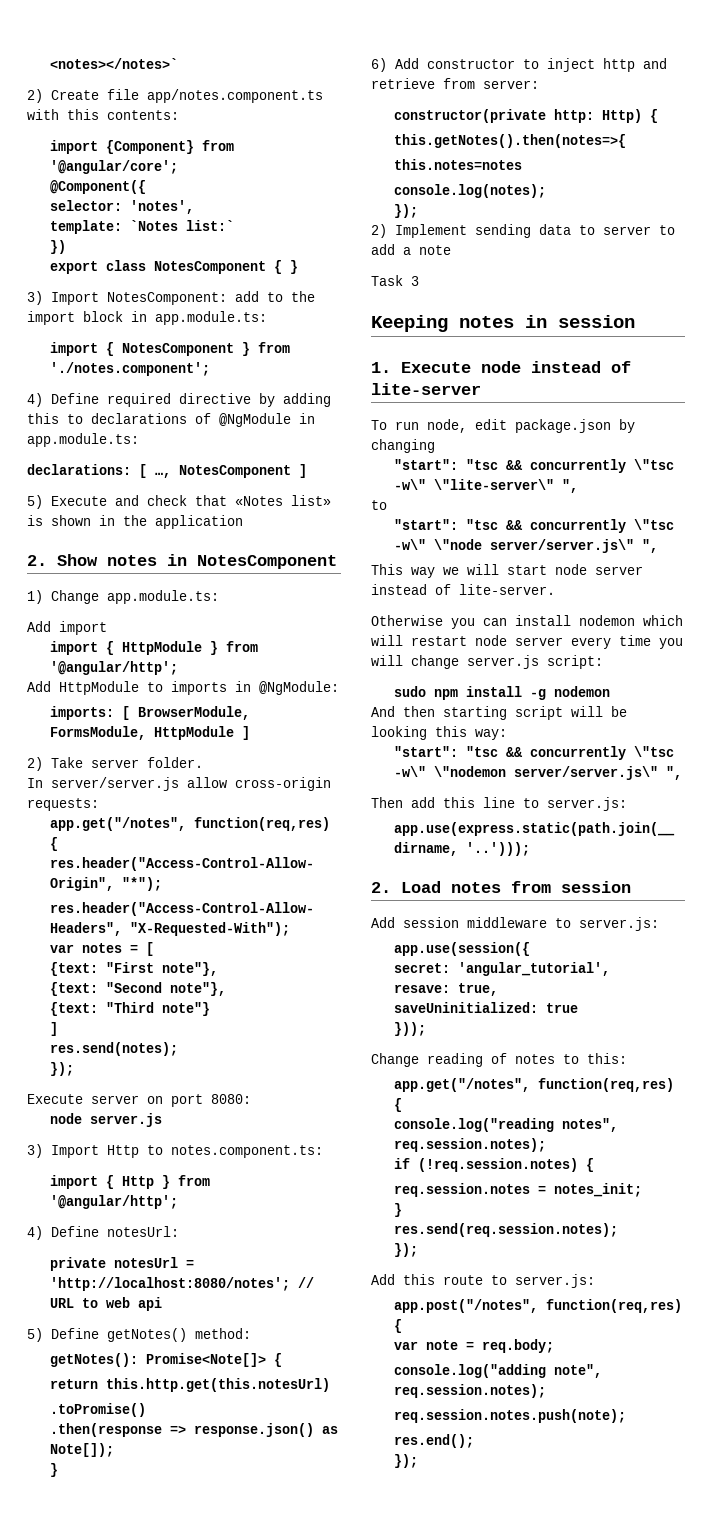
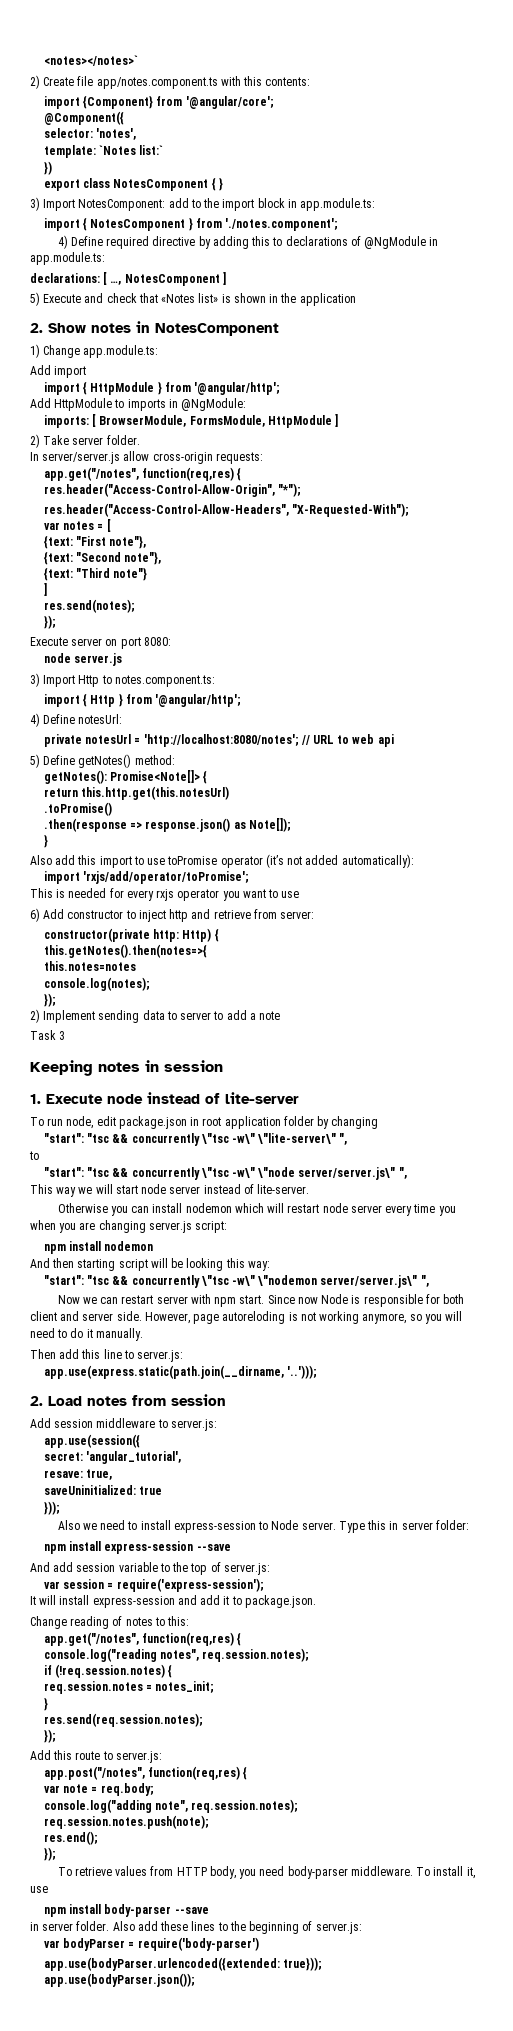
+ Also add this import to use toPromise operator (it’s not added automatically):
+ import 'rxjs/add/operator/toPromise';
+ This is needed for every rxjs operator you want to use
- To run node, edit package.json by changing
+ To run node, edit package.json in root application folder by changing
- Otherwise you can install nodemon which will restart node server every time you will change server.js script:
+ Otherwise you can install nodemon which will restart node server every time you when you are changing server.js script:
- sudo npm install -g nodemon
+ npm install nodemon
+ Now we can restart server with npm start. Since now Node is responsible for both client and server side. However, page autoreloding is not working anymore, so you will need to do it manually.
+ Also we need to install express-session to Node server. Type this in server folder:
+ npm install express-session --save
+ And add session variable to the top of server.js:
+ var session = require('express-session');
+ It will install express-session and add it to package.json.
+ To retrieve values from HTTP body, you need body-parser middleware. To install it, use
+ npm install body-parser --save
+ in server folder. Also add these lines to the beginning of server.js:
+ var bodyParser = require('body-parser')
+ app.use(bodyParser.urlencoded({extended: true}));
+ app.use(bodyParser.json());

